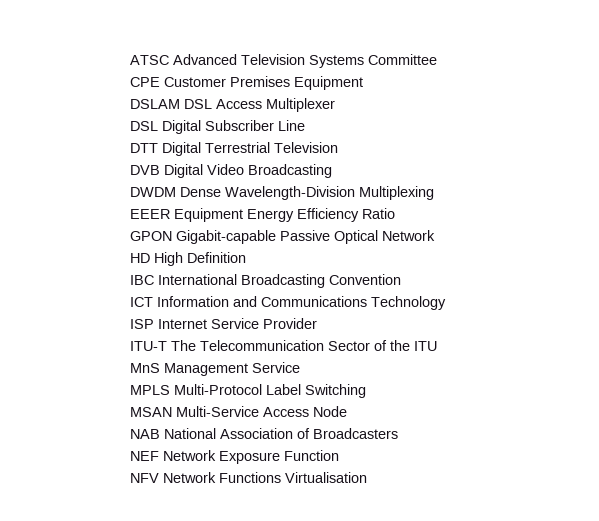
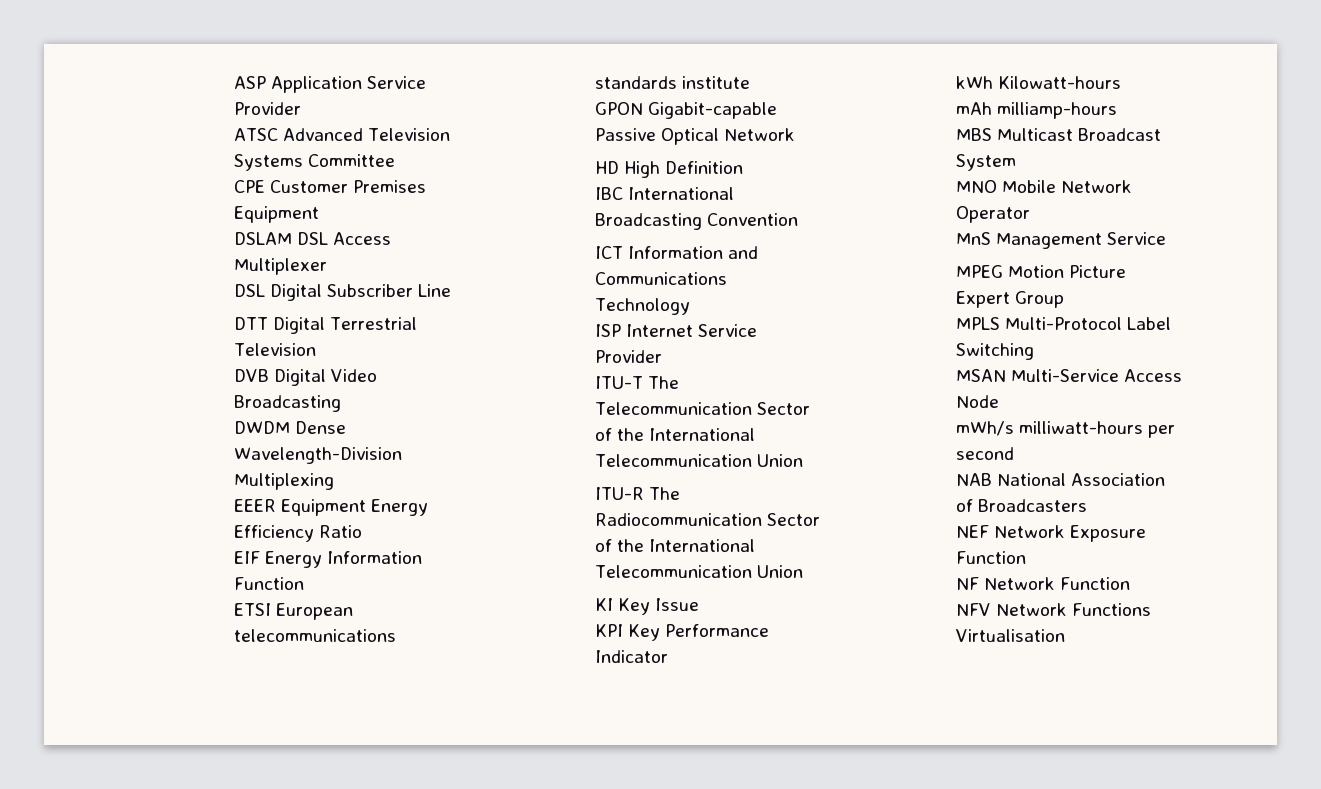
+ ASP Application Service Provider
+ EIF Energy Information Function
+ ETSI European telecommunications standards institute
- ITU-T The Telecommunication Sector of the ITU
+ ITU-T The Telecommunication Sector of the International Telecommunication Union
+ ITU-R The Radiocommunication Sector of the International Telecommunication Union
+ KI Key Issue
+ KPI Key Performance Indicator
+ kWh Kilowatt-hours
+ mAh milliamp-hours
+ MBS Multicast Broadcast System
+ MNO Mobile Network Operator
  MnS Management Service
+ MPEG Motion Picture Expert Group
+ mWh/s milliwatt-hours per second
+ NF Network Function

